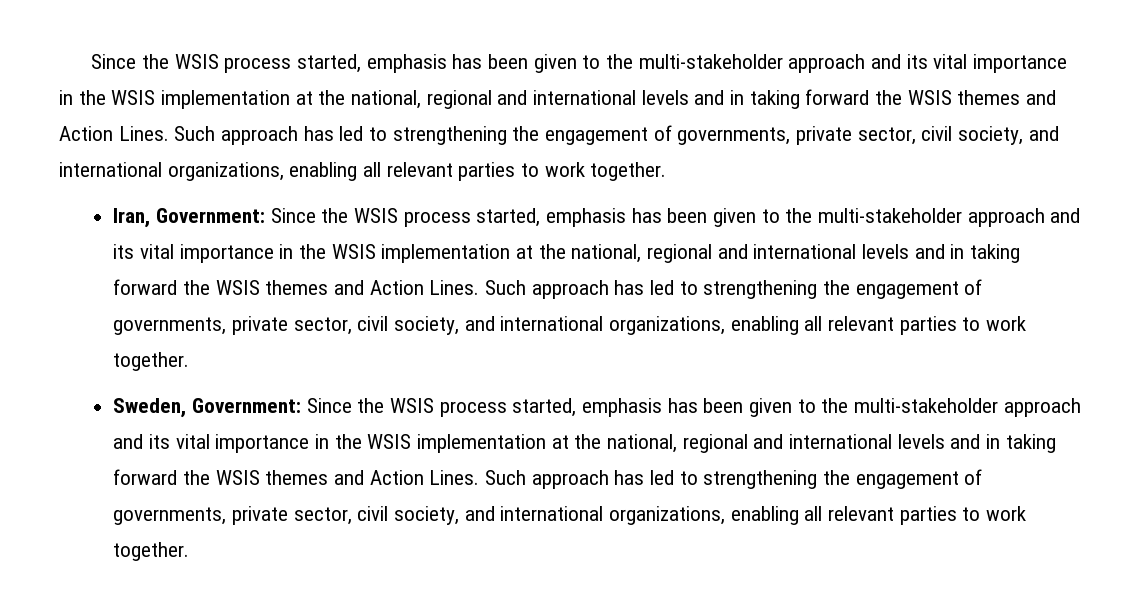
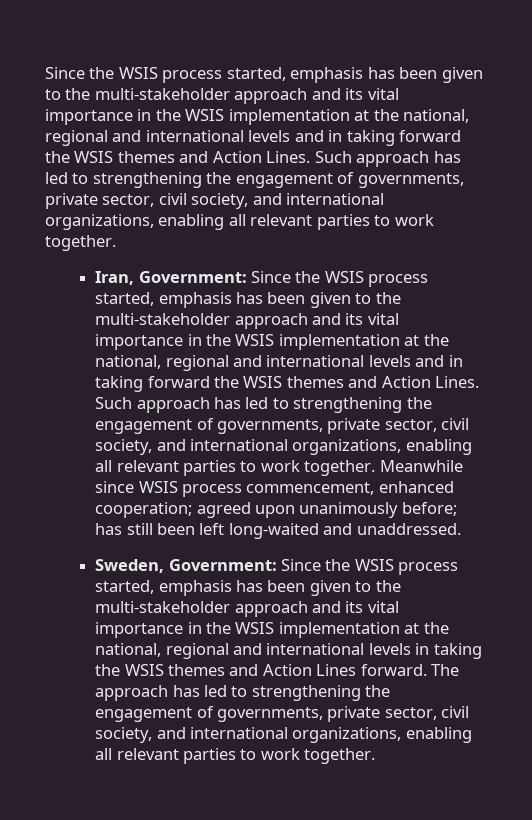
+ Meanwhile since WSIS process commencement, enhanced cooperation; agreed upon unanimously before; has still been left long-waited and unaddressed.
- Sweden, Government: Since the WSIS process started, emphasis has been given to the multi-stakeholder approach and its vital importance in the WSIS implementation at the national, regional and international levels and in taking forward the WSIS themes and Action Lines. Such approach has led to strengthening the engagement of governments, private sector, civil society, and international organizations, enabling all relevant parties to work together.
+ Sweden, Government: Since the WSIS process started, emphasis has been given to the multi-stakeholder approach and its vital importance in the WSIS implementation at the national, regional and international levels in taking the WSIS themes and Action Lines forward. The approach has led to strengthening the engagement of governments, private sector, civil society, and international organizations, enabling all relevant parties to work together.

